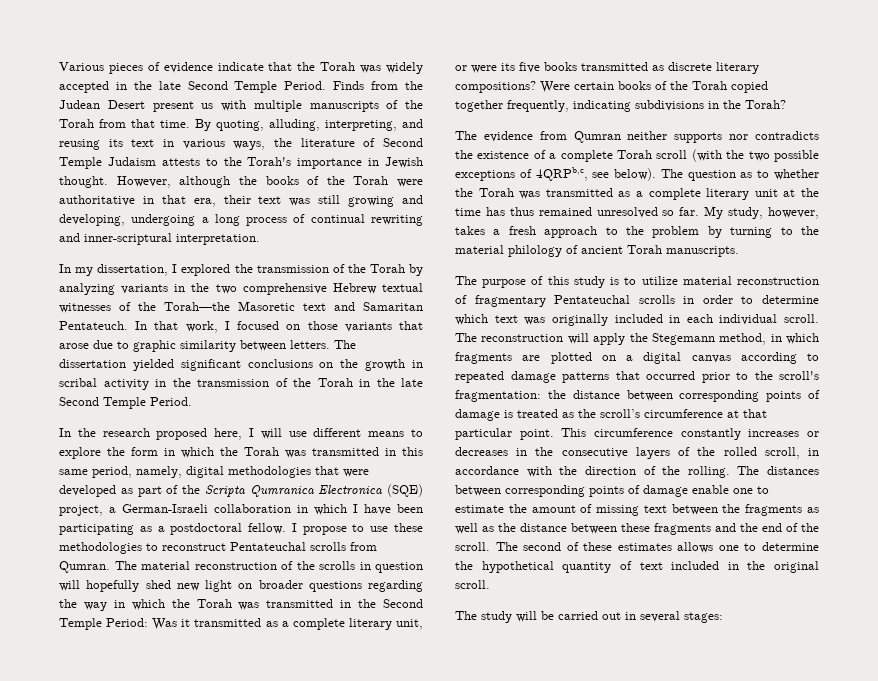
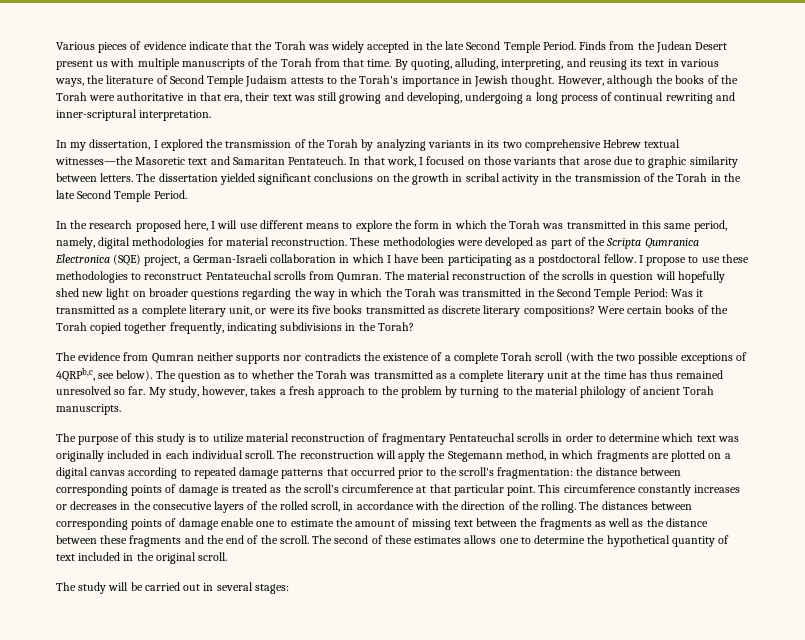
- In my dissertation, I explored the transmission of the Torah by analyzing variants in the two comprehensive Hebrew textual witnesses of the Torah—the Masoretic text and Samaritan Pentateuch.
+ In my dissertation, I explored the transmission of the Torah by analyzing variants in its two comprehensive Hebrew textual witnesses—the Masoretic text and Samaritan Pentateuch.
- In the research proposed here, I will use different means to explore the form in which the Torah was transmitted in this same period, namely, digital methodologies that were developed as part of the Scripta Qumranica Electronica (SQE) project, a German-Israeli collaboration in which I have been participating as a postdoctoral fellow.
+ In the research proposed here, I will use different means to explore the form in which the Torah was transmitted in this same period, namely, digital methodologies for material reconstruction. These methodologies were developed as part of the Scripta Qumranica Electronica (SQE) project, a German-Israeli collaboration in which I have been participating as a postdoctoral fellow.

